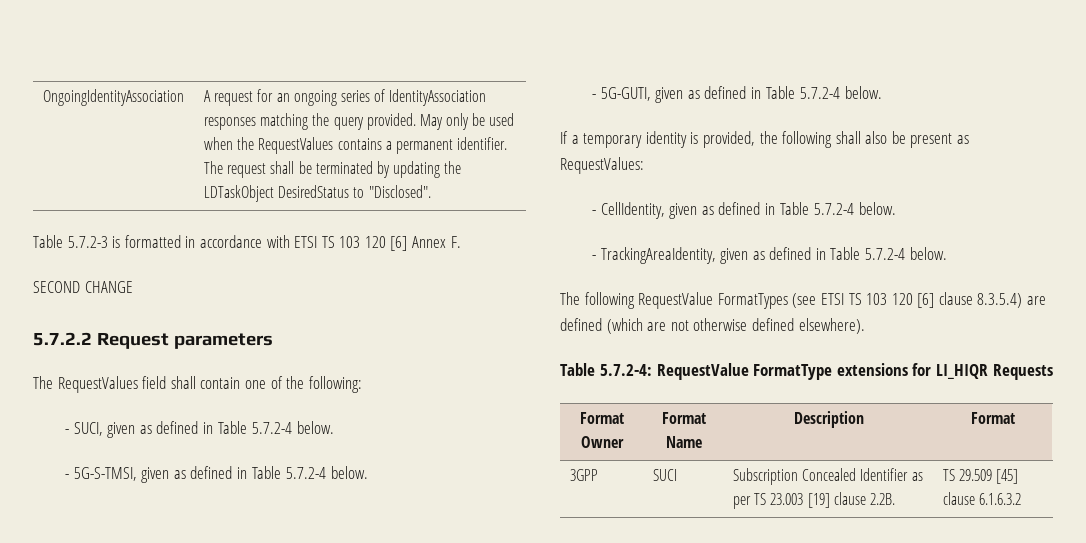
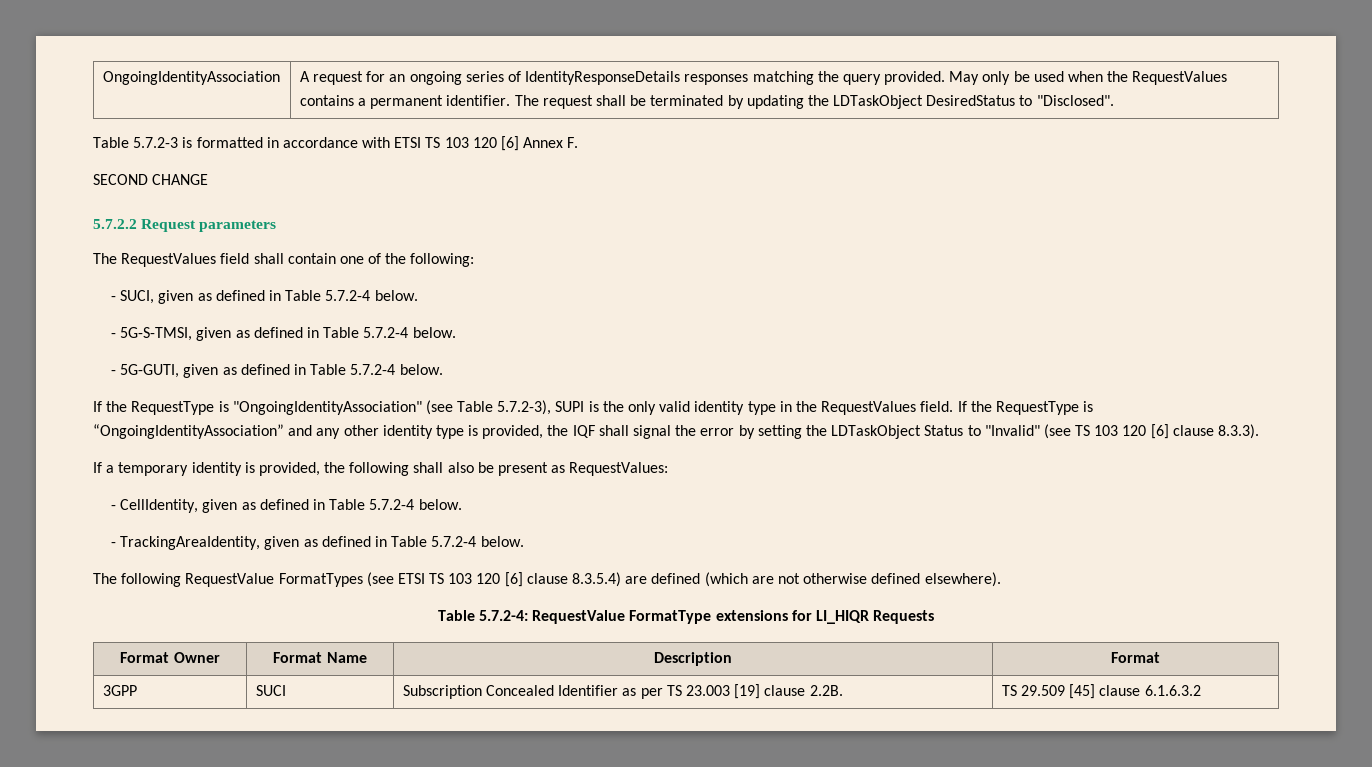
- OngoingIdentityAssociation | A request for an ongoing series of IdentityAssociation responses matching the query provided. May only be used when the RequestValues contains a permanent identifier. The request shall be terminated by updating the LDTaskObject DesiredStatus to "Disclosed".
+ OngoingIdentityAssociation | A request for an ongoing series of IdentityResponseDetails responses matching the query provided. May only be used when the RequestValues contains a permanent identifier. The request shall be terminated by updating the LDTaskObject DesiredStatus to "Disclosed".
+ If the RequestType is "OngoingIdentityAssociation" (see Table 5.7.2-3), SUPI is the only valid identity type in the RequestValues field. If the RequestType is “OngoingIdentityAssociation” and any other identity type is provided, the IQF shall signal the error by setting the LDTaskObject Status to "Invalid" (see TS 103 120 [6] clause 8.3.3).

